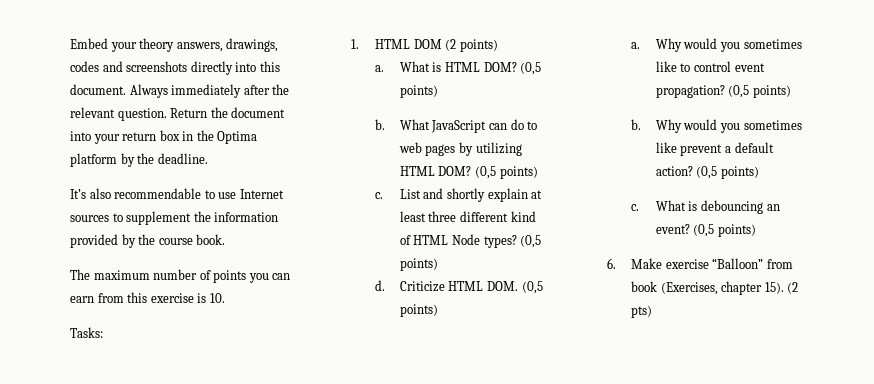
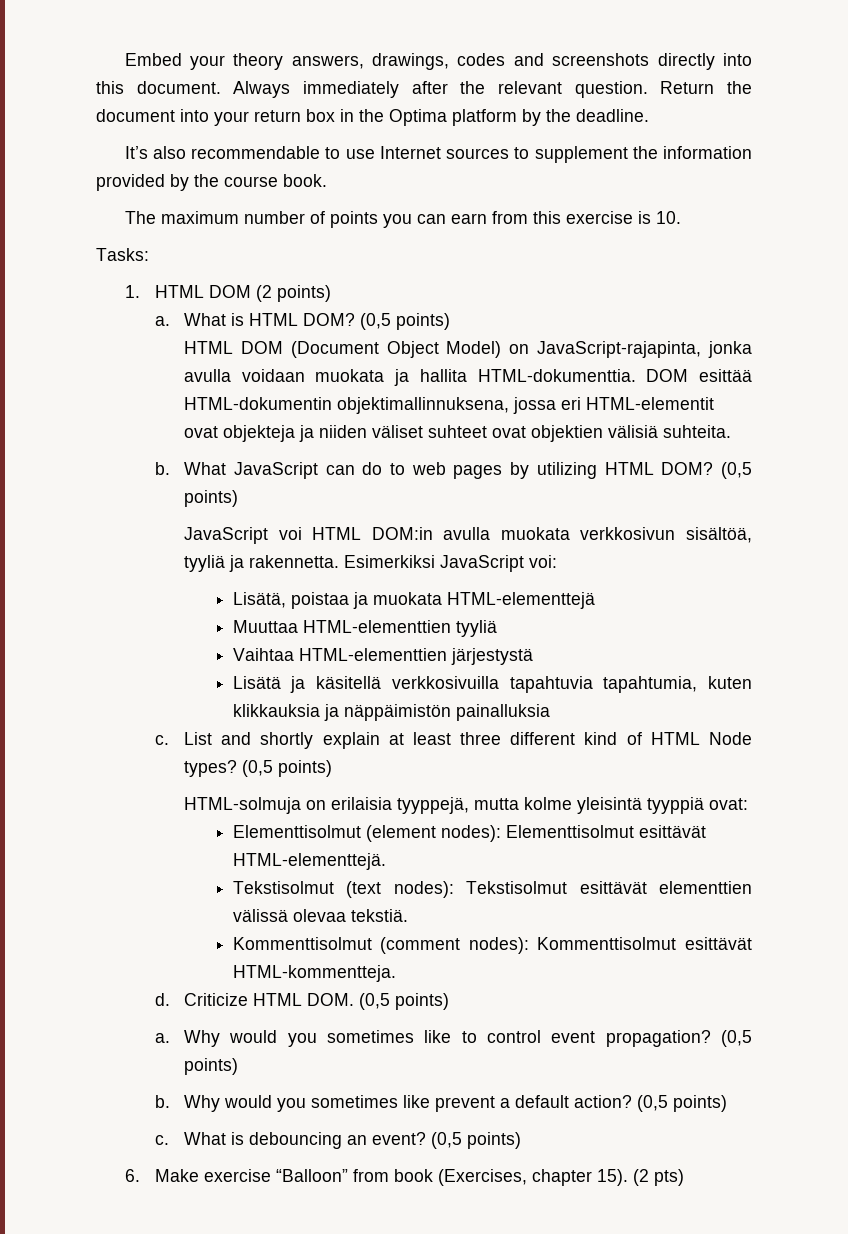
+ HTML DOM (Document Object Model) on JavaScript-rajapinta, jonka avulla voidaan muokata ja hallita HTML-dokumenttia. DOM esittää HTML-dokumentin objektimallinnuksena, jossa eri HTML-elementit ovat objekteja ja niiden väliset suhteet ovat objektien välisiä suhteita.
+ JavaScript voi HTML DOM:in avulla muokata verkkosivun sisältöä, tyyliä ja rakennetta. Esimerkiksi JavaScript voi:
+ Lisätä, poistaa ja muokata HTML-elementtejä
+ Muuttaa HTML-elementtien tyyliä
+ Vaihtaa HTML-elementtien järjestystä
+ Lisätä ja käsitellä verkkosivuilla tapahtuvia tapahtumia, kuten klikkauksia ja näppäimistön painalluksia
+ HTML-solmuja on erilaisia tyyppejä, mutta kolme yleisintä tyyppiä ovat:
+ Elementtisolmut (element nodes): Elementtisolmut esittävät HTML-elementtejä.
+ Tekstisolmut (text nodes): Tekstisolmut esittävät elementtien välissä olevaa tekstiä.
+ Kommenttisolmut (comment nodes): Kommenttisolmut esittävät HTML-kommentteja.

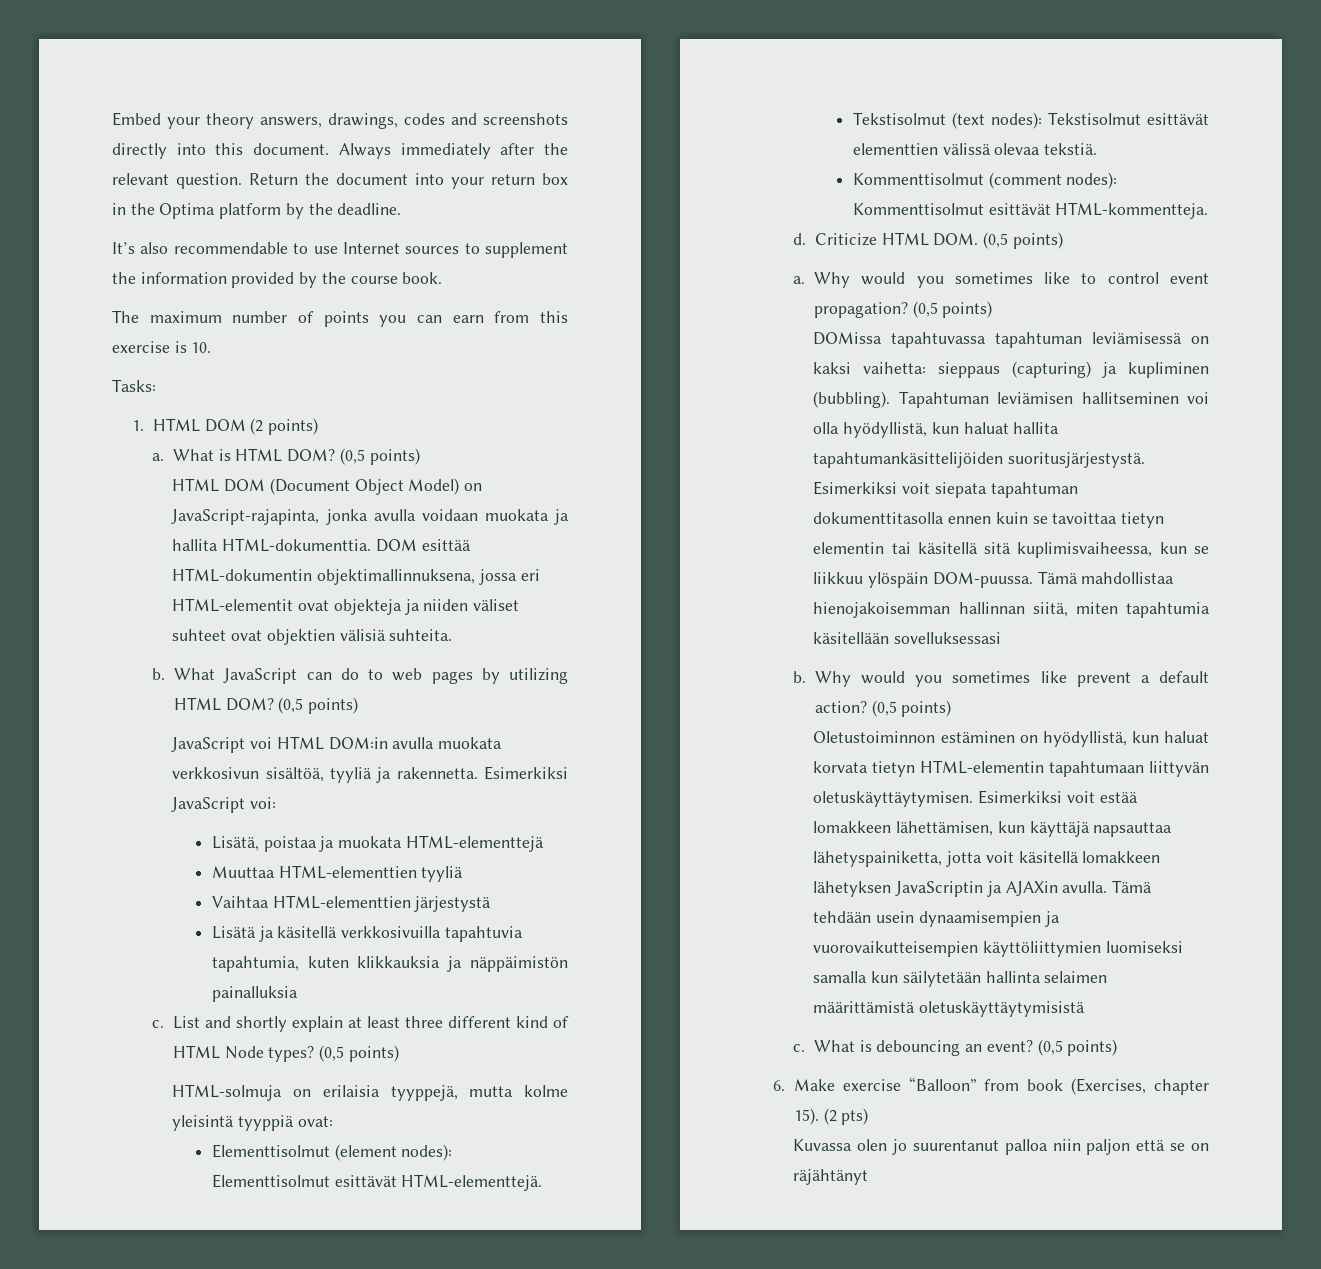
+ DOMissa tapahtuvassa tapahtuman leviämisessä on kaksi vaihetta: sieppaus (capturing) ja kupliminen (bubbling). Tapahtuman leviämisen hallitseminen voi olla hyödyllistä, kun haluat hallita tapahtumankäsittelijöiden suoritusjärjestystä. Esimerkiksi voit siepata tapahtuman dokumenttitasolla ennen kuin se tavoittaa tietyn elementin tai käsitellä sitä kuplimisvaiheessa, kun se liikkuu ylöspäin DOM-puussa. Tämä mahdollistaa hienojakoisemman hallinnan siitä, miten tapahtumia käsitellään sovelluksessasi
+ Oletustoiminnon estäminen on hyödyllistä, kun haluat korvata tietyn HTML-elementin tapahtumaan liittyvän oletuskäyttäytymisen. Esimerkiksi voit estää lomakkeen lähettämisen, kun käyttäjä napsauttaa lähetyspainiketta, jotta voit käsitellä lomakkeen lähetyksen JavaScriptin ja AJAXin avulla. Tämä tehdään usein dynaamisempien ja vuorovaikutteisempien käyttöliittymien luomiseksi samalla kun säilytetään hallinta selaimen määrittämistä oletuskäyttäytymisistä
+ Kuvassa olen jo suurentanut palloa niin paljon että se on räjähtänyt

